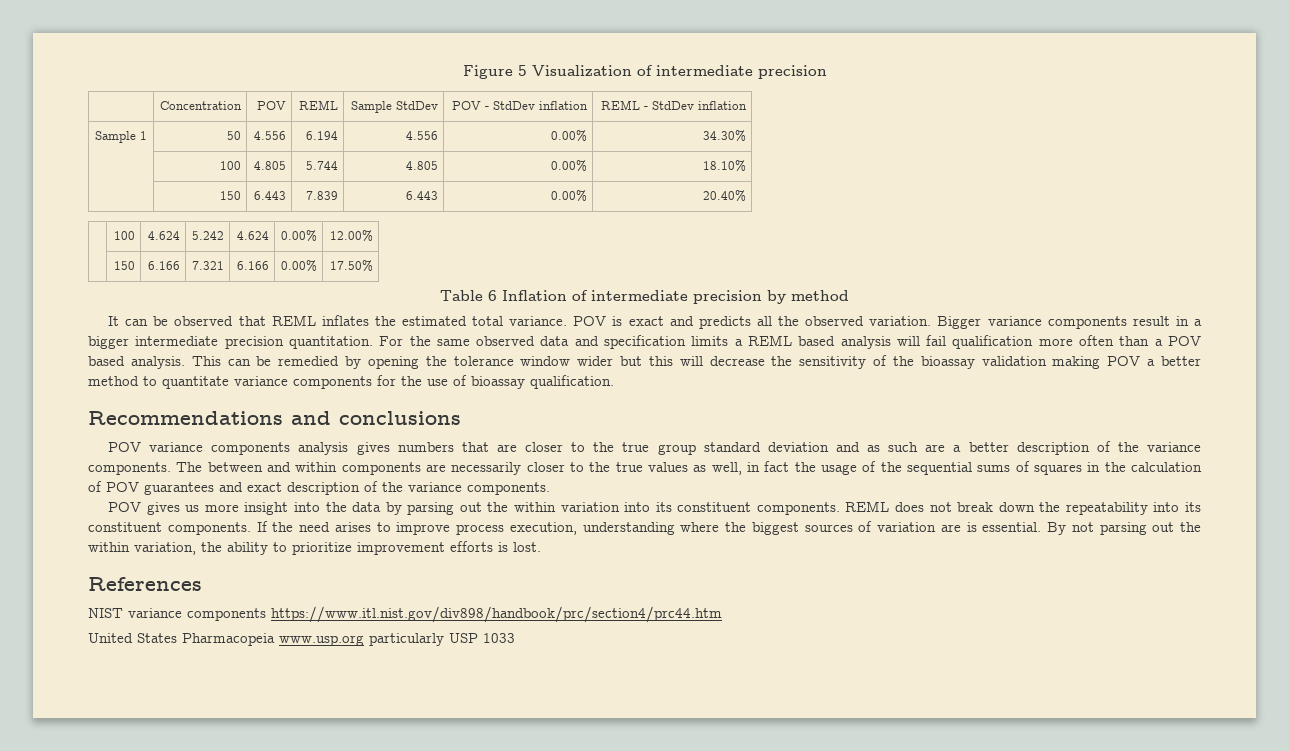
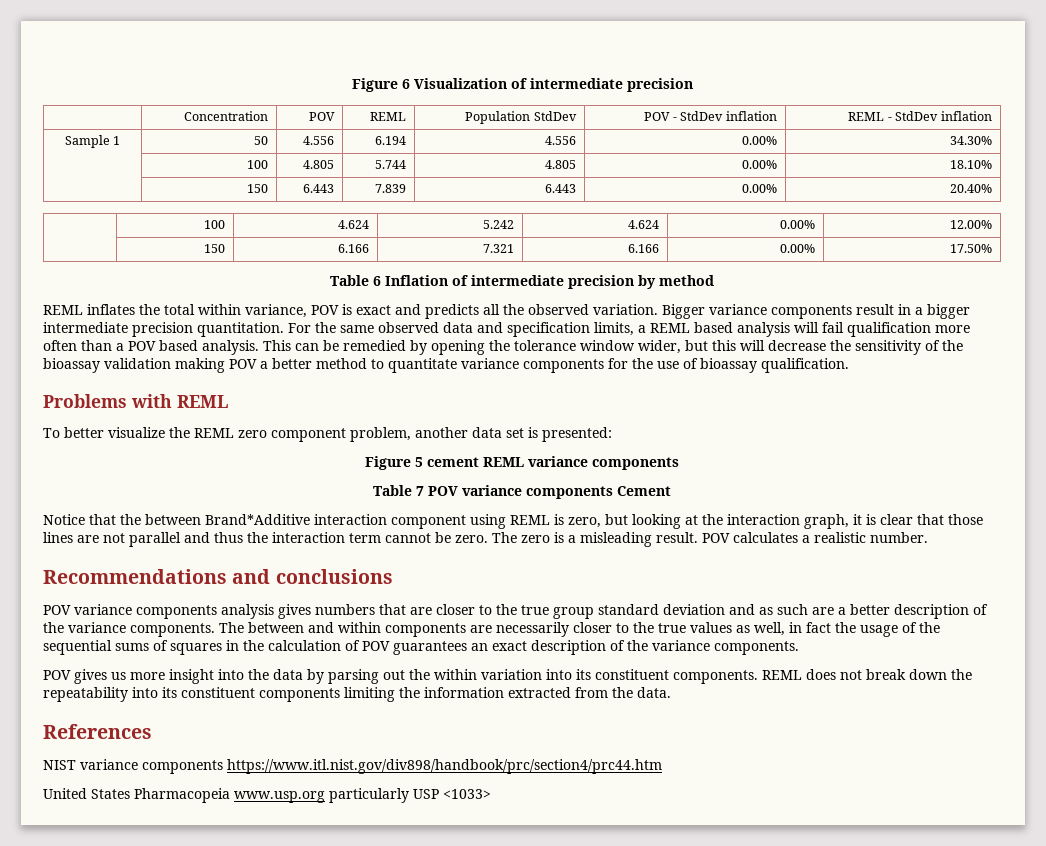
- Figure 5 Visualization of intermediate precision
+ Figure 6 Visualization of intermediate precision
- | Concentration | POV | REML | Sample StdDev | POV - StdDev inflation | REML - StdDev inflation
+ | Concentration | POV | REML | Population StdDev | POV - StdDev inflation | REML - StdDev inflation
- It can be observed that REML inflates the estimated total variance. POV is exact and predicts all the observed variation.
+ REML inflates the total within variance, POV is exact and predicts all the observed variation.
- For the same observed data and specification limits a REML based analysis will fail qualification more often than a POV based analysis.
+ For the same observed data and specification limits, a REML based analysis will fail qualification more often than a POV based analysis.
- This can be remedied by opening the tolerance window wider but this will decrease the sensitivity of the bioassay validation making POV a better method to quantitate variance components for the use of bioassay qualification.
+ This can be remedied by opening the tolerance window wider, but this will decrease the sensitivity of the bioassay validation making POV a better method to quantitate variance components for the use of bioassay qualification.
+ Problems with REML
+ To better visualize the REML zero component problem, another data set is presented:
+ Figure 5 cement REML variance components
+ Table 7 POV variance components Cement
+ Notice that the between Brand*Additive interaction component using REML is zero, but looking at the interaction graph, it is clear that those lines are not parallel and thus the interaction term cannot be zero. The zero is a misleading result. POV calculates a realistic number.
- The between and within components are necessarily closer to the true values as well, in fact the usage of the sequential sums of squares in the calculation of POV guarantees and exact description of the variance components.
+ The between and within components are necessarily closer to the true values as well, in fact the usage of the sequential sums of squares in the calculation of POV guarantees an exact description of the variance components.
- REML does not break down the repeatability into its constituent components. If the need arises to improve process execution, understanding where the biggest sources of variation are is essential. By not parsing out the within variation, the ability to prioritize improvement efforts is lost.
+ REML does not break down the repeatability into its constituent components limiting the information extracted from the data.
- United States Pharmacopeia www.usp.org particularly USP 1033
+ United States Pharmacopeia www.usp.org particularly USP <1033>

